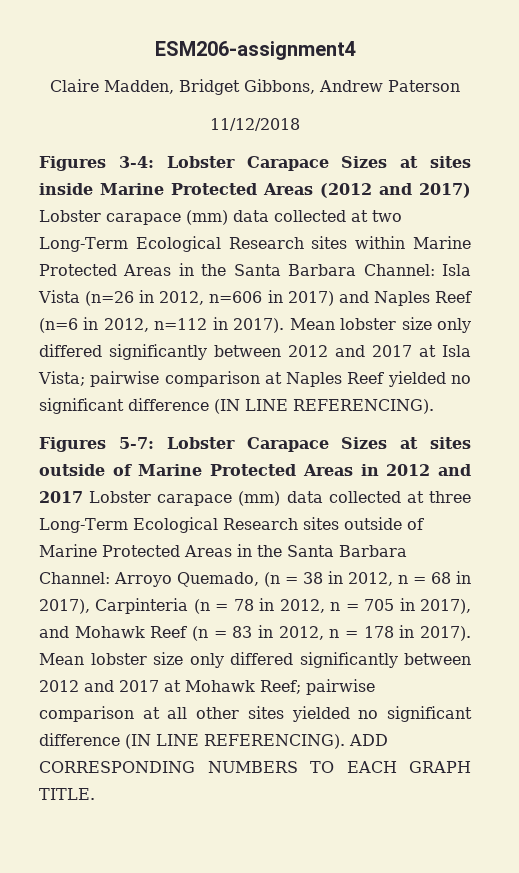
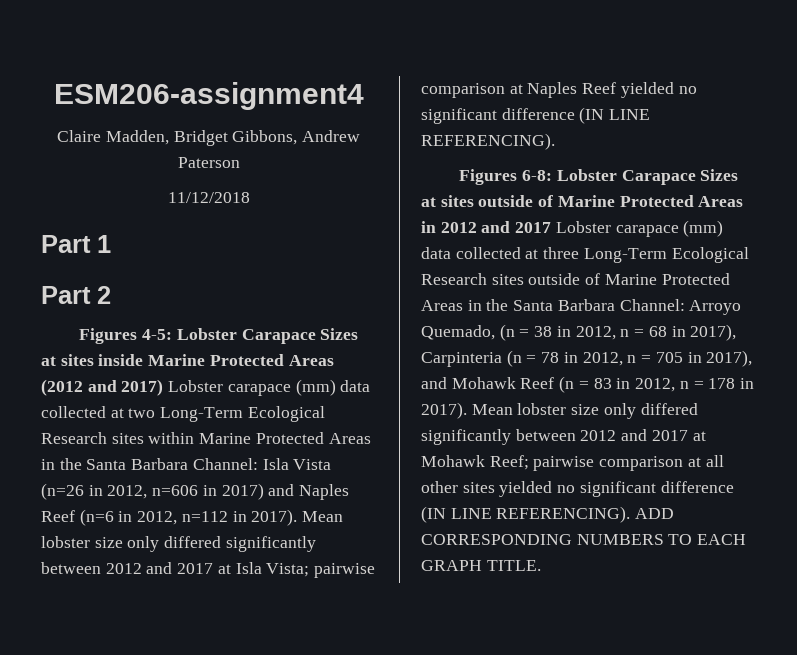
- Figures 3-4: Lobster Carapace Sizes at sites inside Marine Protected Areas (2012 and 2017) Lobster carapace (mm) data collected at two Long-Term Ecological Research sites within Marine Protected Areas in the Santa Barbara Channel: Isla Vista (n=26 in 2012, n=606 in 2017) and Naples Reef (n=6 in 2012, n=112 in 2017).
+ Part 1
+ Part 2
+ Figures 4-5: Lobster Carapace Sizes at sites inside Marine Protected Areas (2012 and 2017) Lobster carapace (mm) data collected at two Long-Term Ecological Research sites within Marine Protected Areas in the Santa Barbara Channel: Isla Vista (n=26 in 2012, n=606 in 2017) and Naples Reef (n=6 in 2012, n=112 in 2017).
- Figures 5-7:
+ Figures 6-8:

